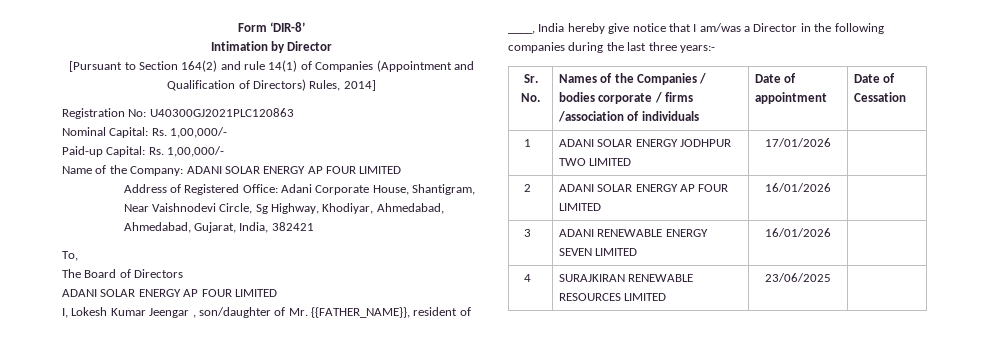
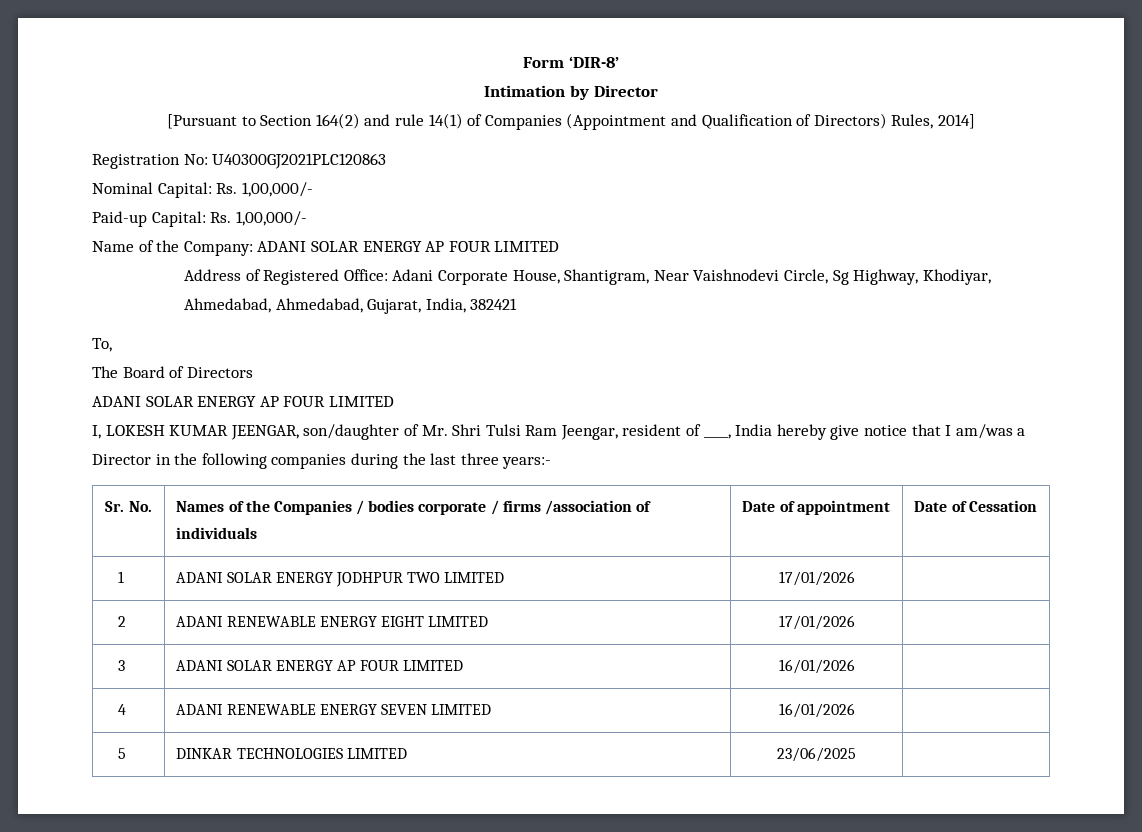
- I, Lokesh Kumar Jeengar , son/daughter of Mr. {{FATHER_NAME}}, resident of ____, India hereby give notice that I am/was a Director in the following companies during the last three years:-
+ I, LOKESH KUMAR JEENGAR, son/daughter of Mr. Shri Tulsi Ram Jeengar, resident of ____, India hereby give notice that I am/was a Director in the following companies during the last three years:-
- 2 | ADANI SOLAR ENERGY AP FOUR LIMITED | 16/01/2026 |
+ 2 | ADANI RENEWABLE ENERGY EIGHT LIMITED | 17/01/2026 |
+ 3 | ADANI SOLAR ENERGY AP FOUR LIMITED | 16/01/2026 |
- 3 | ADANI RENEWABLE ENERGY SEVEN LIMITED | 16/01/2026 |
+ 4 | ADANI RENEWABLE ENERGY SEVEN LIMITED | 16/01/2026 |
- 4 | SURAJKIRAN RENEWABLE RESOURCES LIMITED | 23/06/2025 |
+ 5 | DINKAR TECHNOLOGIES LIMITED | 23/06/2025 |

